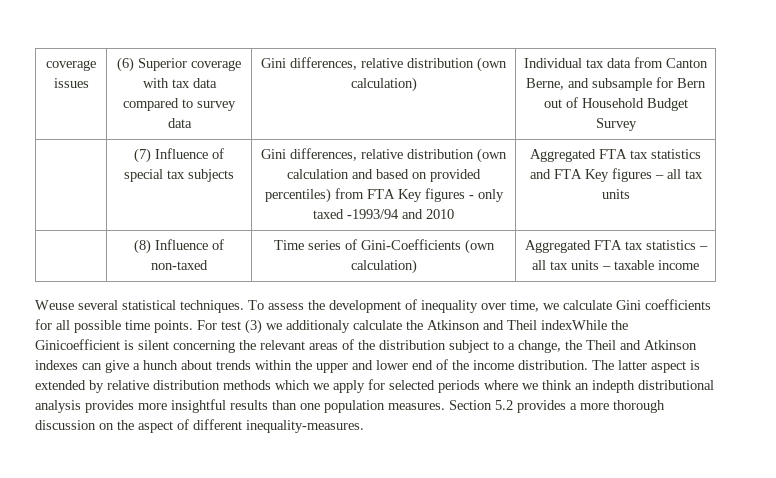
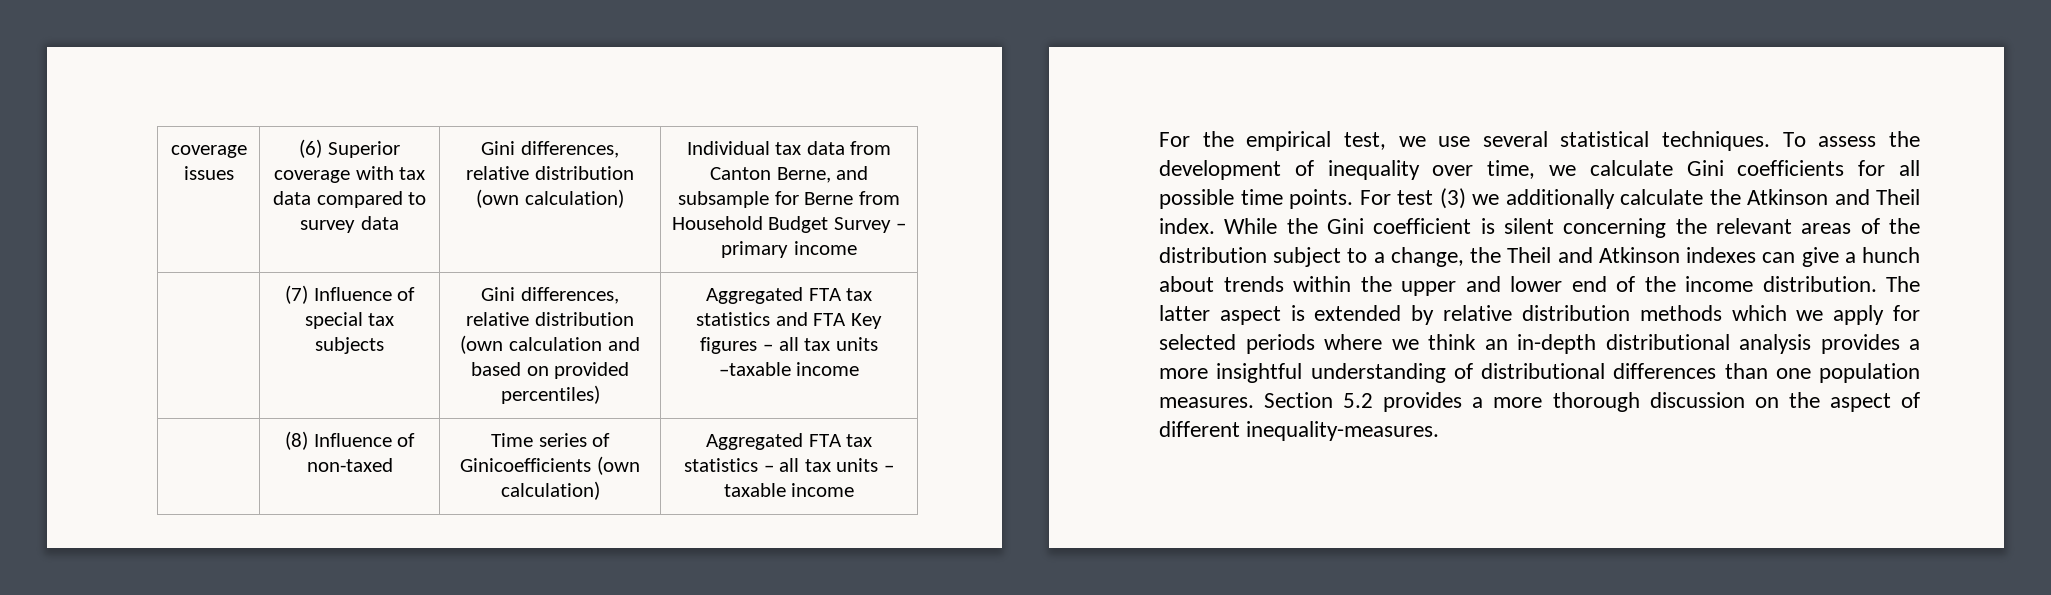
- coverage issues | (6) Superior coverage with tax data compared to survey data | Gini differences, relative distribution (own calculation) | Individual tax data from Canton Berne, and subsample for Bern out of Household Budget Survey
+ coverage issues | (6) Superior coverage with tax data compared to survey data | Gini differences, relative distribution (own calculation) | Individual tax data from Canton Berne, and subsample for Berne from Household Budget Survey – primary income
- | (7) Influence of special tax subjects | Gini differences, relative distribution (own calculation and based on provided percentiles) from FTA Key figures - only taxed -1993/94 and 2010 | Aggregated FTA tax statistics and FTA Key figures – all tax units
+ | (7) Influence of special tax subjects | Gini differences, relative distribution (own calculation and based on provided percentiles) | Aggregated FTA tax statistics and FTA Key figures – all tax units –taxable income
- | (8) Influence of non-taxed | Time series of Gini-Coefficients (own calculation) | Aggregated FTA tax statistics – all tax units – taxable income
+ | (8) Influence of non-taxed | Time series of Ginicoefficients (own calculation) | Aggregated FTA tax statistics – all tax units – taxable income
- Weuse several statistical techniques.
+ For the empirical test, we use several statistical techniques.
- For test (3) we additionaly calculate the Atkinson and Theil indexWhile the Ginicoefficient is silent concerning the relevant areas of the distribution subject to a change, the Theil and Atkinson indexes can give a hunch about trends within the upper and lower end of the income distribution.
+ For test (3) we additionally calculate the Atkinson and Theil index. While the Gini coefficient is silent concerning the relevant areas of the distribution subject to a change, the Theil and Atkinson indexes can give a hunch about trends within the upper and lower end of the income distribution.
- The latter aspect is extended by relative distribution methods which we apply for selected periods where we think an indepth distributional analysis provides more insightful results than one population measures.
+ The latter aspect is extended by relative distribution methods which we apply for selected periods where we think an in-depth distributional analysis provides a more insightful understanding of distributional differences than one population measures.

